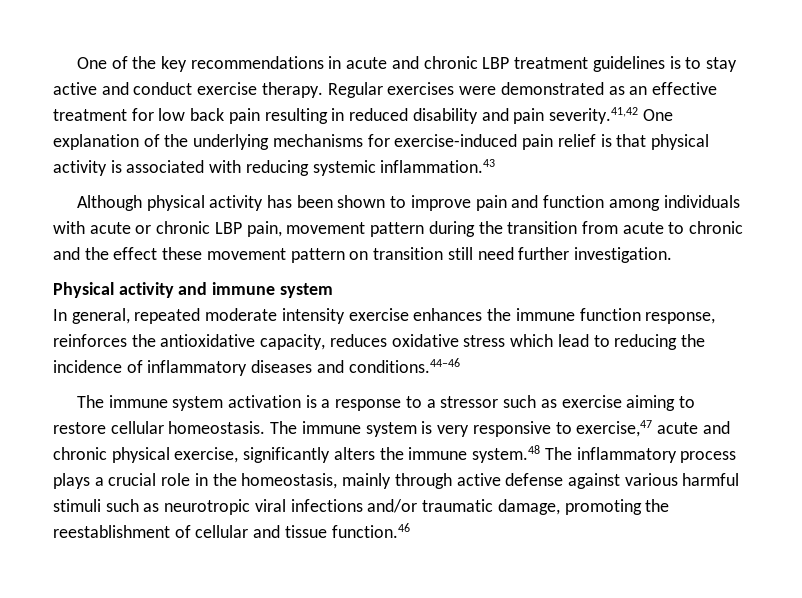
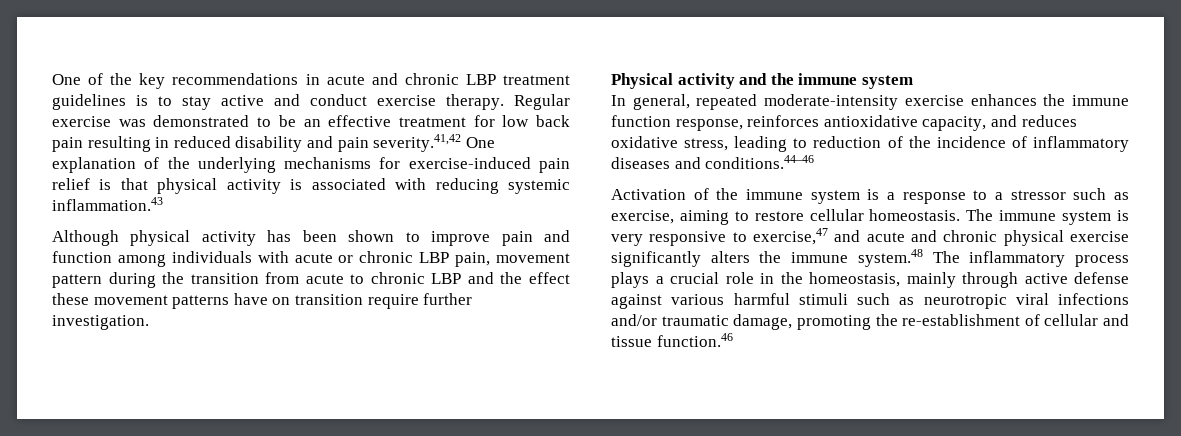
- Regular exercises were demonstrated as an effective treatment for low back pain resulting in reduced disability and pain severity.41,42 One explanation of the underlying mechanisms for exercise-induced pain relief is that physical activity is associated with reducing systemic inflammation.43
+ Regular exercise was demonstrated to be an effective treatment for low back pain resulting in reduced disability and pain severity.41,42 One explanation of the underlying mechanisms for exercise-induced pain relief is that physical activity is associated with reducing systemic inflammation.43
- Although physical activity has been shown to improve pain and function among individuals with acute or chronic LBP pain, movement pattern during the transition from acute to chronic and the effect these movement pattern on transition still need further investigation.
+ Although physical activity has been shown to improve pain and function among individuals with acute or chronic LBP pain, movement pattern during the transition from acute to chronic LBP and the effect these movement patterns have on transition require further investigation.
- Physical activity and immune system
+ Physical activity and the immune system
- In general, repeated moderate intensity exercise enhances the immune function response, reinforces the antioxidative capacity, reduces oxidative stress which lead to reducing the incidence of inflammatory diseases and conditions.44–46
+ In general, repeated moderate-intensity exercise enhances the immune function response, reinforces antioxidative capacity, and reduces oxidative stress, leading to reduction of the incidence of inflammatory diseases and conditions.44–46
- The immune system activation is a response to a stressor such as exercise aiming to restore cellular homeostasis.
+ Activation of the immune system is a response to a stressor such as exercise, aiming to restore cellular homeostasis.
- The immune system is very responsive to exercise,47 acute and chronic physical exercise, significantly alters the immune system.48 The inflammatory process plays a crucial role in the homeostasis, mainly through active defense against various harmful stimuli such as neurotropic viral infections and/or traumatic damage, promoting the reestablishment of cellular and tissue function.46
+ The immune system is very responsive to exercise,47 and acute and chronic physical exercise significantly alters the immune system.48 The inflammatory process plays a crucial role in the homeostasis, mainly through active defense against various harmful stimuli such as neurotropic viral infections and/or traumatic damage, promoting the re-establishment of cellular and tissue function.46

